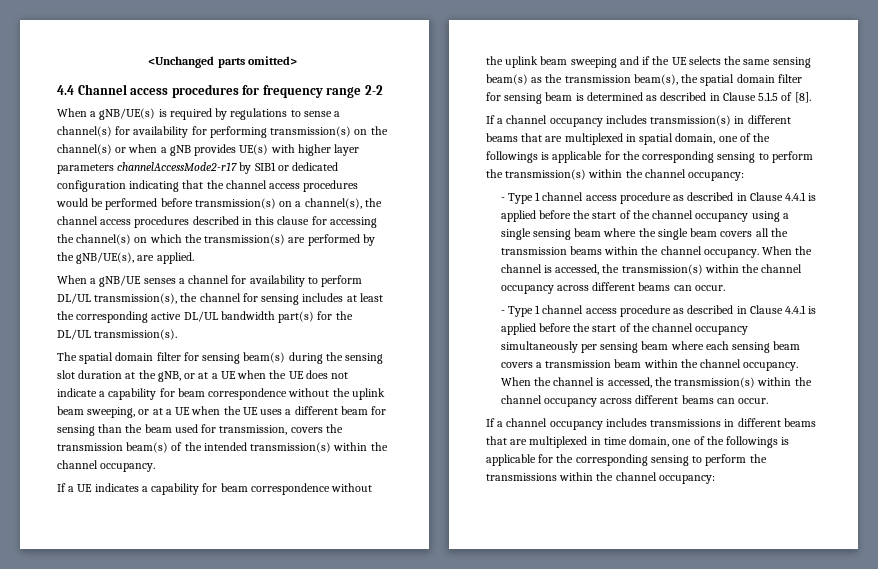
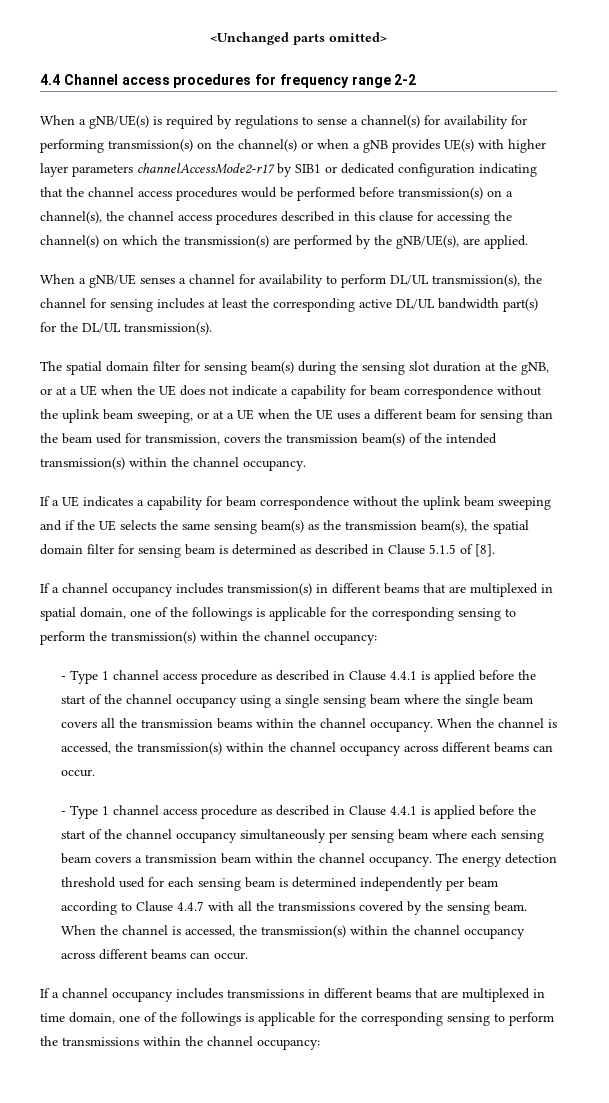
+ The energy detection threshold used for each sensing beam is determined independently per beam according to Clause 4.4.7 with all the transmissions covered by the sensing beam.

